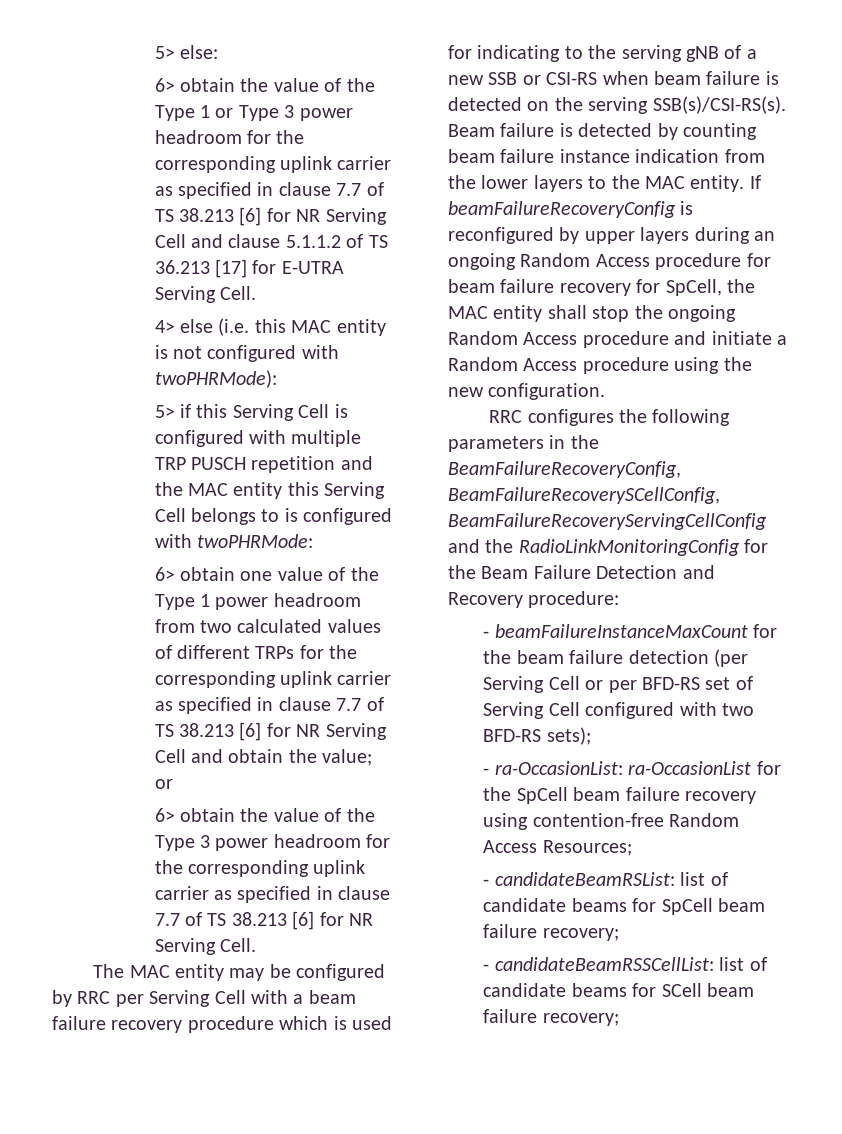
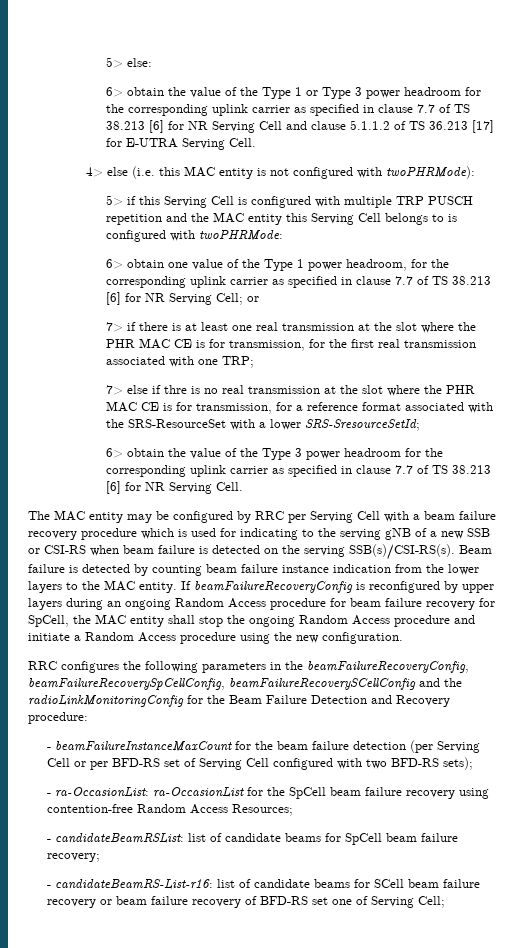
- 6> obtain one value of the Type 1 power headroom from two calculated values of different TRPs for the corresponding uplink carrier as specified in clause 7.7 of TS 38.213 [6] for NR Serving Cell and obtain the value; or
+ 6> obtain one value of the Type 1 power headroom, for the corresponding uplink carrier as specified in clause 7.7 of TS 38.213 [6] for NR Serving Cell; or
+ 7> if there is at least one real transmission at the slot where the PHR MAC CE is for transmission, for the first real transmission associated with one TRP;
+ 7> else if thre is no real transmission at the slot where the PHR MAC CE is for transmission, for a reference format associated with the SRS-ResourceSet with a lower SRS-SresourceSetId;
- RRC configures the following parameters in the BeamFailureRecoveryConfig, BeamFailureRecoverySCellConfig, BeamFailureRecoveryServingCellConfig and the RadioLinkMonitoringConfig for the Beam Failure Detection and Recovery procedure:
+ RRC configures the following parameters in the beamFailureRecoveryConfig, beamFailureRecoverySpCellConfig, beamFailureRecoverySCellConfig and the radioLinkMonitoringConfig for the Beam Failure Detection and Recovery procedure:
- - candidateBeamRSSCellList: list of candidate beams for SCell beam failure recovery;
+ - candidateBeamRS-List-r16: list of candidate beams for SCell beam failure recovery or beam failure recovery of BFD-RS set one of Serving Cell;

